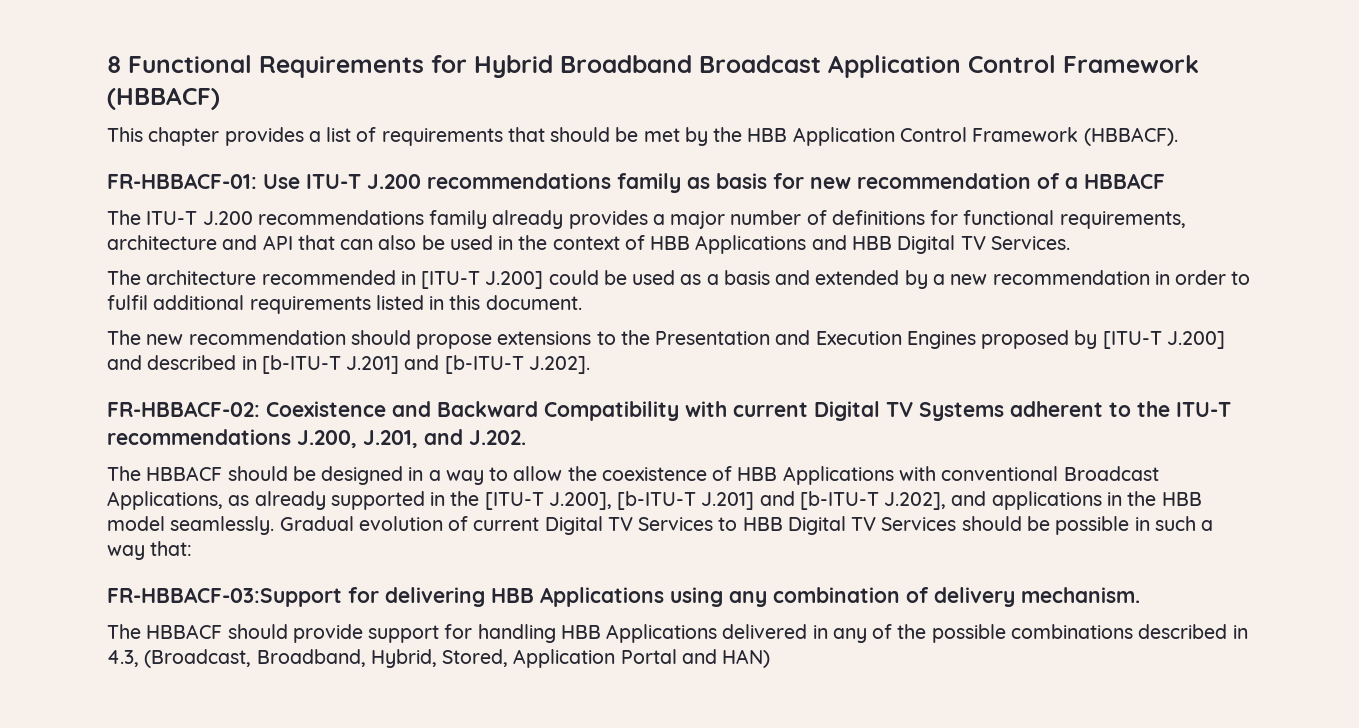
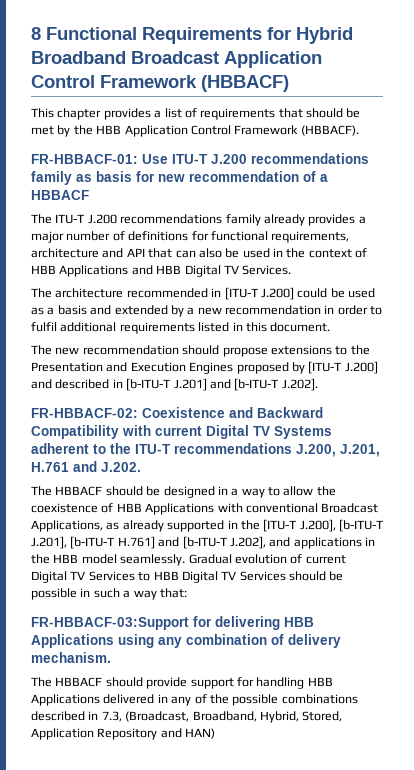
- FR-HBBACF-02: Coexistence and Backward Compatibility with current Digital TV Systems adherent to the ITU-T recommendations J.200, J.201, and J.202.
+ FR-HBBACF-02: Coexistence and Backward Compatibility with current Digital TV Systems adherent to the ITU-T recommendations J.200, J.201, H.761 and J.202.
- The HBBACF should be designed in a way to allow the coexistence of HBB Applications with conventional Broadcast Applications, as already supported in the [ITU-T J.200], [b-ITU-T J.201] and [b-ITU-T J.202], and applications in the HBB model seamlessly.
+ The HBBACF should be designed in a way to allow the coexistence of HBB Applications with conventional Broadcast Applications, as already supported in the [ITU-T J.200], [b-ITU-T J.201], [b-ITU-T H.761] and [b-ITU-T J.202], and applications in the HBB model seamlessly.
- The HBBACF should provide support for handling HBB Applications delivered in any of the possible combinations described in 4.3, (Broadcast, Broadband, Hybrid, Stored, Application Portal and HAN)
+ The HBBACF should provide support for handling HBB Applications delivered in any of the possible combinations described in 7.3, (Broadcast, Broadband, Hybrid, Stored, Application Repository and HAN)

